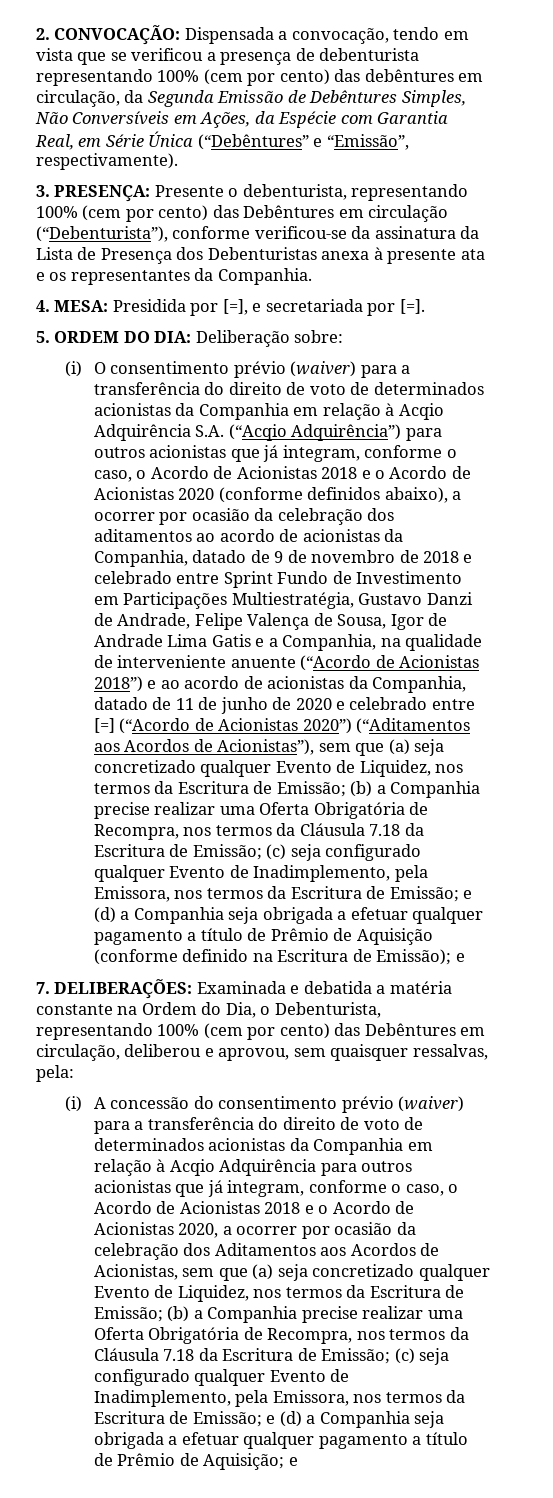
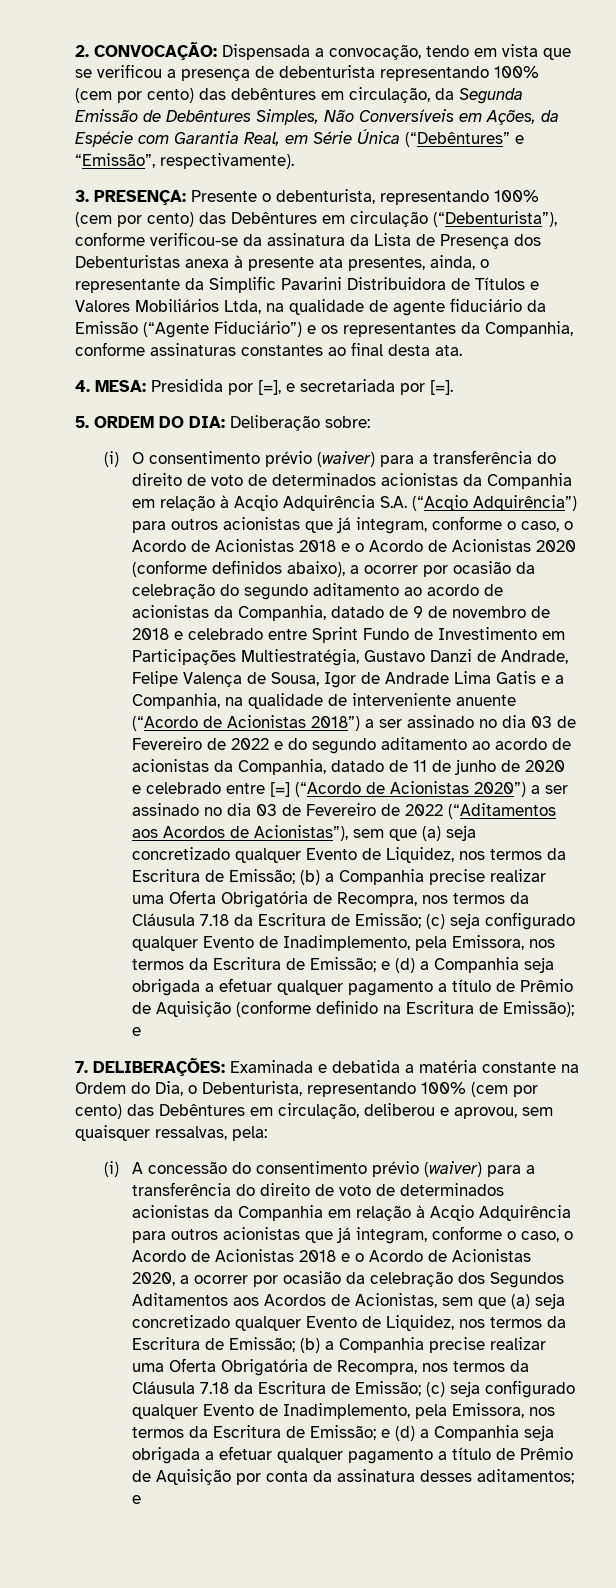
- 3. PRESENÇA: Presente o debenturista, representando 100% (cem por cento) das Debêntures em circulação (“Debenturista”), conforme verificou-se da assinatura da Lista de Presença dos Debenturistas anexa à presente ata e os representantes da Companhia.
+ 3. PRESENÇA: Presente o debenturista, representando 100% (cem por cento) das Debêntures em circulação (“Debenturista”), conforme verificou-se da assinatura da Lista de Presença dos Debenturistas anexa à presente ata presentes, ainda, o representante da Simplific Pavarini Distribuidora de Títulos e Valores Mobiliários Ltda, na qualidade de agente fiduciário da Emissão (“Agente Fiduciário”) e os representantes da Companhia, conforme assinaturas constantes ao final desta ata.
- (i) O consentimento prévio (waiver) para a transferência do direito de voto de determinados acionistas da Companhia em relação à Acqio Adquirência S.A. (“Acqio Adquirência”) para outros acionistas que já integram, conforme o caso, o Acordo de Acionistas 2018 e o Acordo de Acionistas 2020 (conforme definidos abaixo), a ocorrer por ocasião da celebração dos aditamentos ao acordo de acionistas da Companhia, datado de 9 de novembro de 2018 e celebrado entre Sprint Fundo de Investimento em Participações Multiestratégia, Gustavo Danzi de Andrade, Felipe Valença de Sousa, Igor de Andrade Lima Gatis e a Companhia, na qualidade de interveniente anuente (“Acordo de Acionistas 2018”) e ao acordo de acionistas da Companhia, datado de 11 de junho de 2020 e celebrado entre [=] (“Acordo de Acionistas 2020”) (“Aditamentos aos Acordos de Acionistas”), sem que (a) seja concretizado qualquer Evento de Liquidez, nos termos da Escritura de Emissão;
+ (i) O consentimento prévio (waiver) para a transferência do direito de voto de determinados acionistas da Companhia em relação à Acqio Adquirência S.A. (“Acqio Adquirência”) para outros acionistas que já integram, conforme o caso, o Acordo de Acionistas 2018 e o Acordo de Acionistas 2020 (conforme definidos abaixo), a ocorrer por ocasião da celebração do segundo aditamento ao acordo de acionistas da Companhia, datado de 9 de novembro de 2018 e celebrado entre Sprint Fundo de Investimento em Participações Multiestratégia, Gustavo Danzi de Andrade, Felipe Valença de Sousa, Igor de Andrade Lima Gatis e a Companhia, na qualidade de interveniente anuente (“Acordo de Acionistas 2018”) a ser assinado no dia 03 de Fevereiro de 2022 e do segundo aditamento ao acordo de acionistas da Companhia, datado de 11 de junho de 2020 e celebrado entre [=] (“Acordo de Acionistas 2020”) a ser assinado no dia 03 de Fevereiro de 2022 (“Aditamentos aos Acordos de Acionistas”), sem que (a) seja concretizado qualquer Evento de Liquidez, nos termos da Escritura de Emissão;
- (i) A concessão do consentimento prévio (waiver) para a transferência do direito de voto de determinados acionistas da Companhia em relação à Acqio Adquirência para outros acionistas que já integram, conforme o caso, o Acordo de Acionistas 2018 e o Acordo de Acionistas 2020, a ocorrer por ocasião da celebração dos Aditamentos aos Acordos de Acionistas, sem que (a) seja concretizado qualquer Evento de Liquidez, nos termos da Escritura de Emissão;
+ (i) A concessão do consentimento prévio (waiver) para a transferência do direito de voto de determinados acionistas da Companhia em relação à Acqio Adquirência para outros acionistas que já integram, conforme o caso, o Acordo de Acionistas 2018 e o Acordo de Acionistas 2020, a ocorrer por ocasião da celebração dos Segundos Aditamentos aos Acordos de Acionistas, sem que (a) seja concretizado qualquer Evento de Liquidez, nos termos da Escritura de Emissão;
- e (d) a Companhia seja obrigada a efetuar qualquer pagamento a título de Prêmio de Aquisição;
+ e (d) a Companhia seja obrigada a efetuar qualquer pagamento a título de Prêmio de Aquisição por conta da assinatura desses aditamentos;

